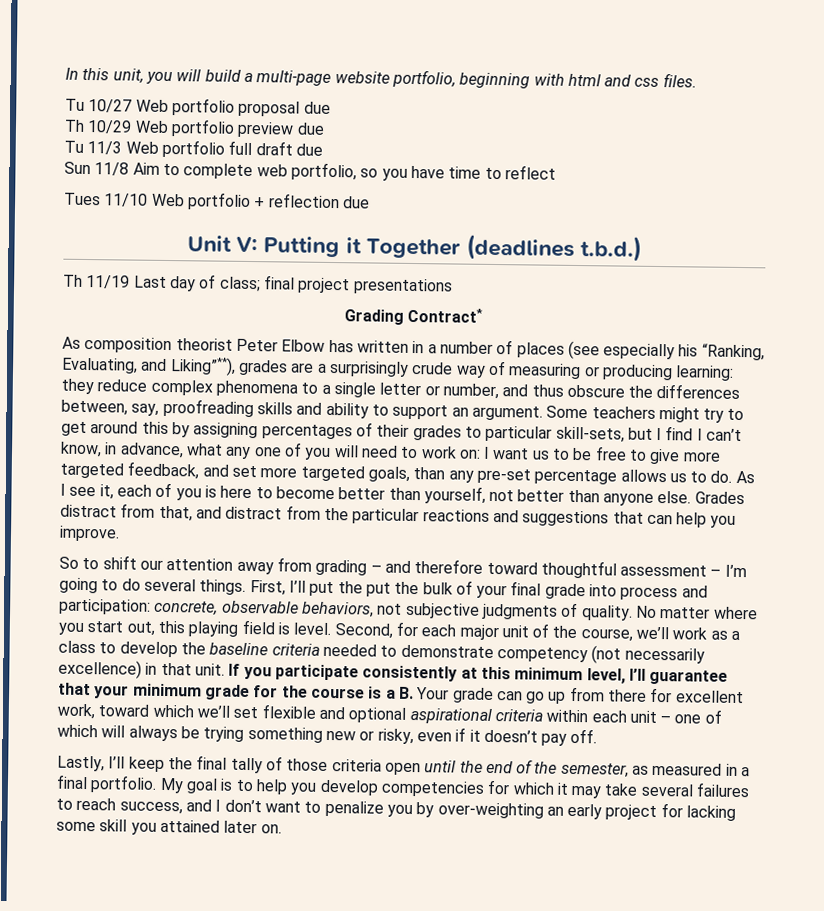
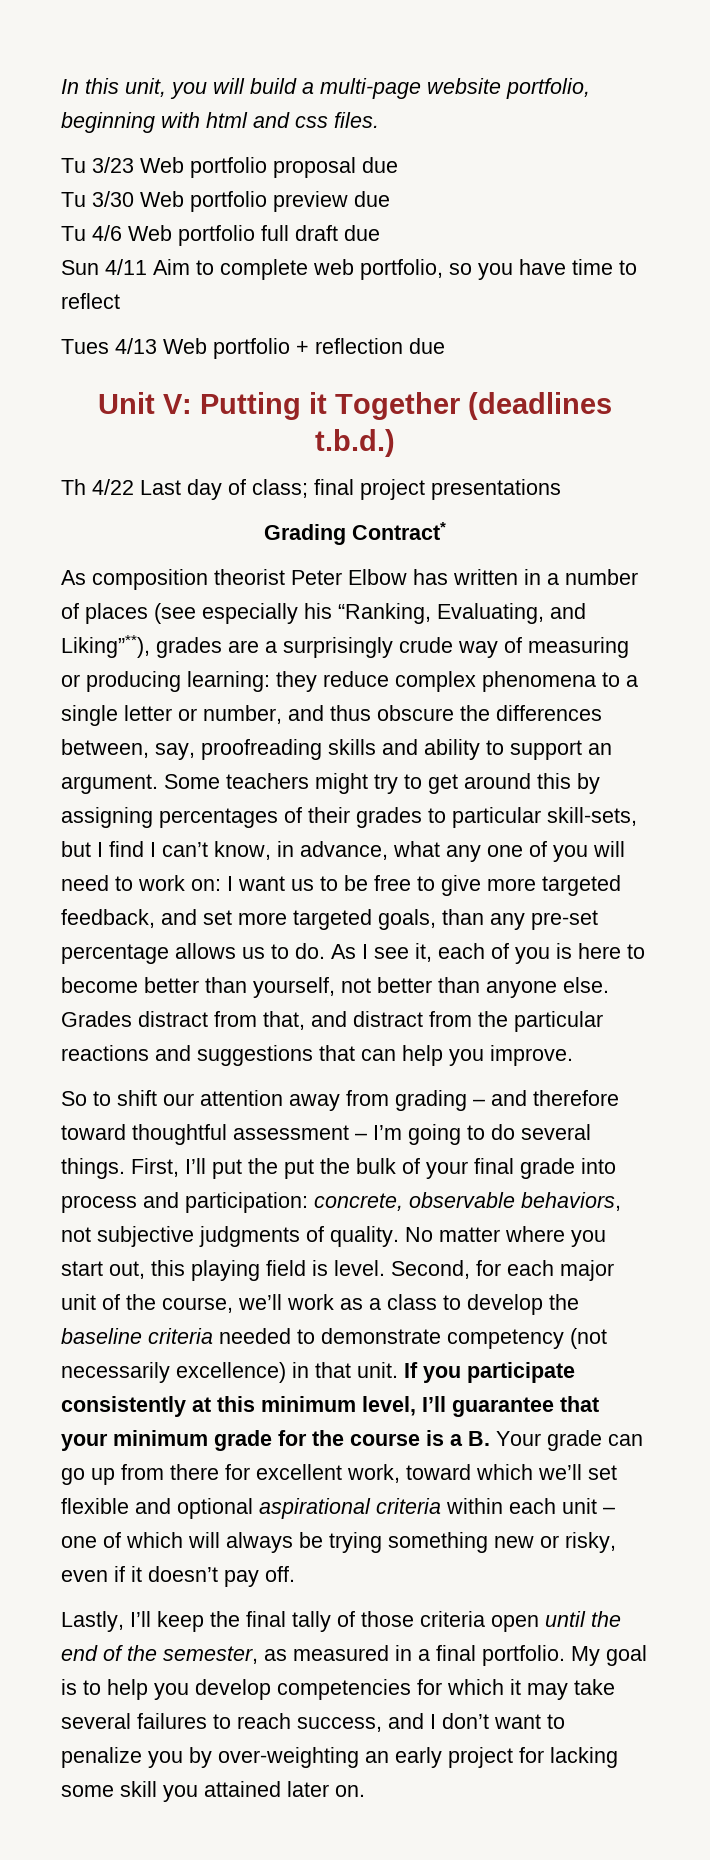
- Tu 10/27 Web portfolio proposal due
+ Tu 3/23 Web portfolio proposal due
- Th 10/29 Web portfolio preview due
+ Tu 3/30 Web portfolio preview due
- Tu 11/3 Web portfolio full draft due
+ Tu 4/6 Web portfolio full draft due
- Sun 11/8 Aim to complete web portfolio, so you have time to reflect
+ Sun 4/11 Aim to complete web portfolio, so you have time to reflect
- Tues 11/10 Web portfolio + reflection due
+ Tues 4/13 Web portfolio + reflection due
- Th 11/19 Last day of class; final project presentations
+ Th 4/22 Last day of class; final project presentations

